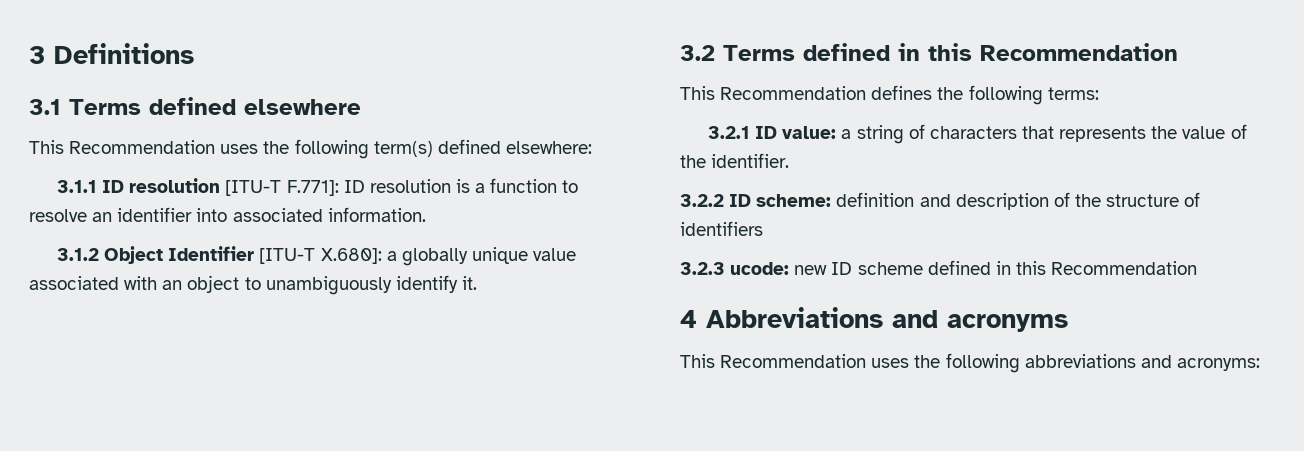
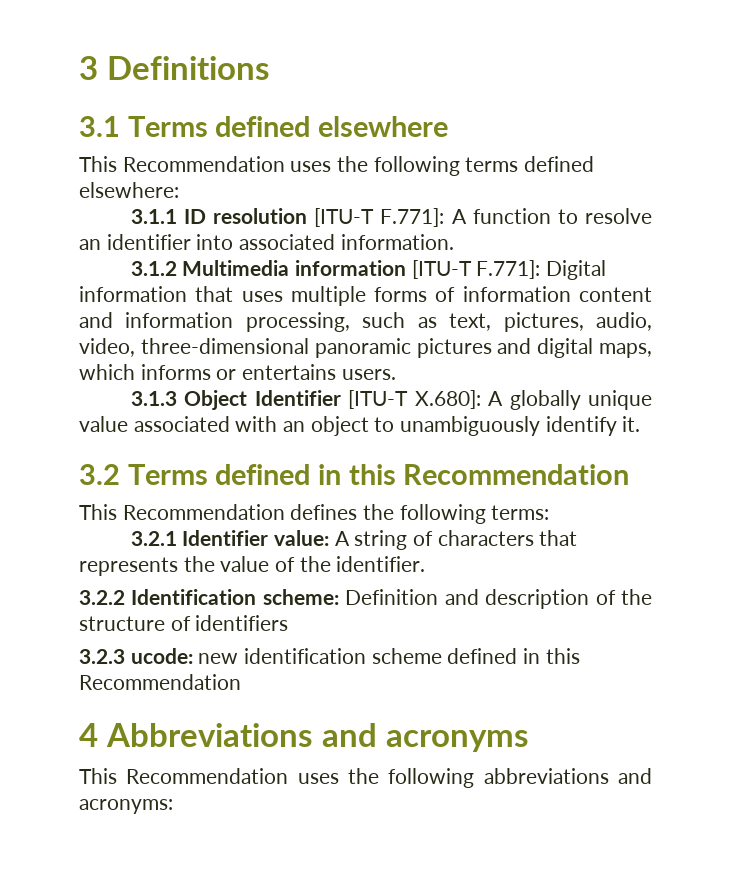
- This Recommendation uses the following term(s) defined elsewhere:
+ This Recommendation uses the following terms defined elsewhere:
- 3.1.1 ID resolution [ITU-T F.771]: ID resolution is a function to resolve an identifier into associated information.
+ 3.1.1 ID resolution [ITU-T F.771]: A function to resolve an identifier into associated information.
- 3.1.2 Object Identifier [ITU-T X.680]: a globally unique value associated with an object to unambiguously identify it.
+ 3.1.2 Multimedia information [ITU-T F.771]: Digital information that uses multiple forms of information content and information processing, such as text, pictures, audio, video, three-dimensional panoramic pictures and digital maps, which informs or entertains users.
+ 3.1.3 Object Identifier [ITU-T X.680]: A globally unique value associated with an object to unambiguously identify it.
- 3.2.1 ID value: a string of characters that represents the value of the identifier.
+ 3.2.1 Identifier value: A string of characters that represents the value of the identifier.
- 3.2.2 ID scheme: definition and description of the structure of identifiers
+ 3.2.2 Identification scheme: Definition and description of the structure of identifiers
- 3.2.3 ucode: new ID scheme defined in this Recommendation
+ 3.2.3 ucode: new identification scheme defined in this Recommendation

